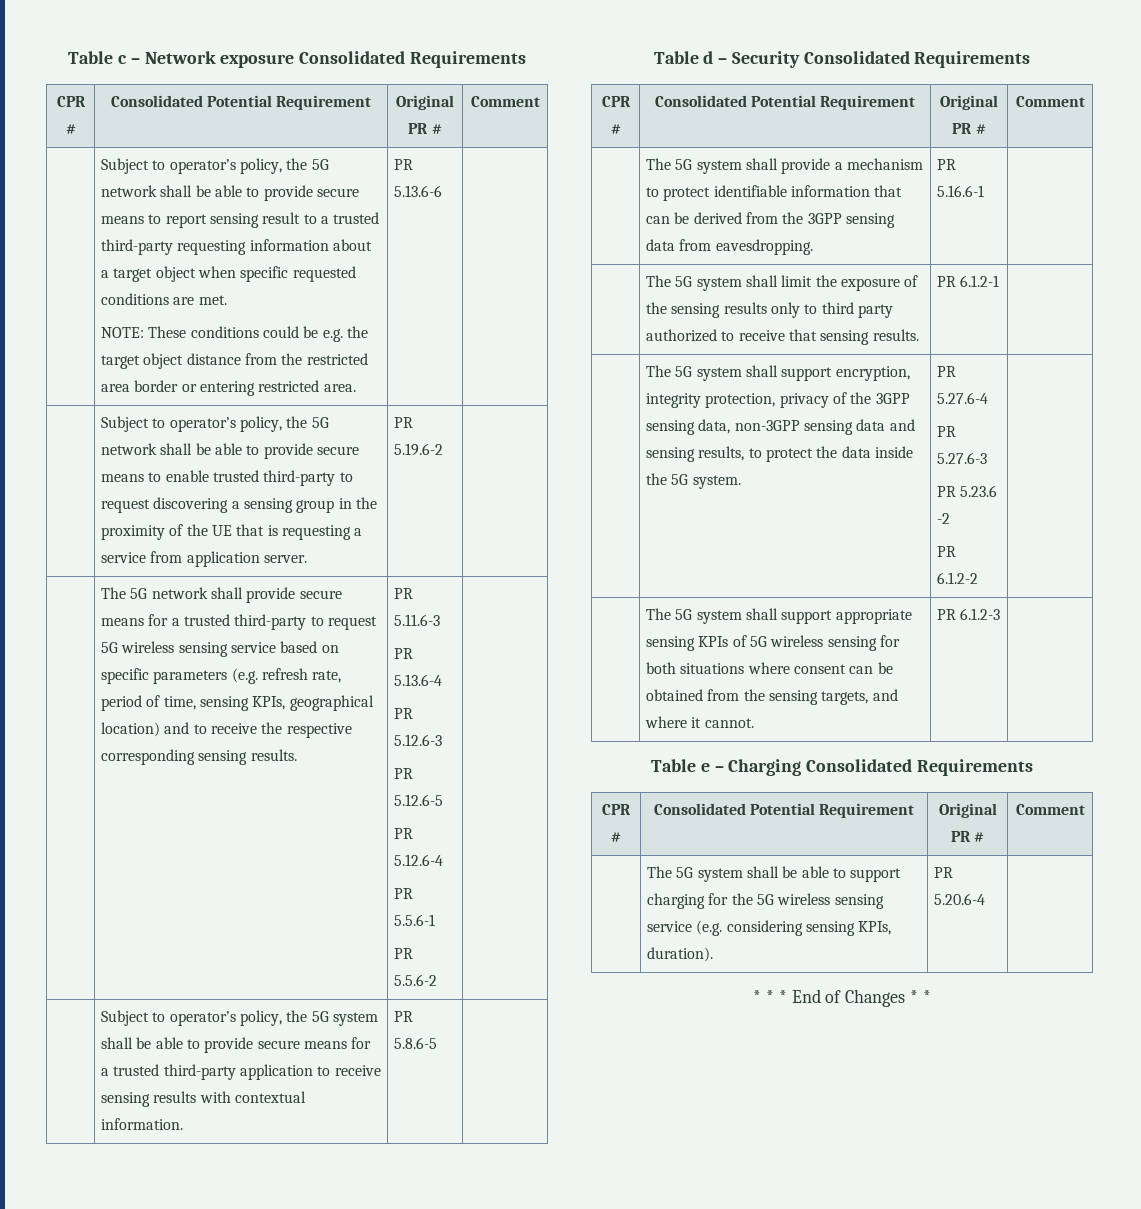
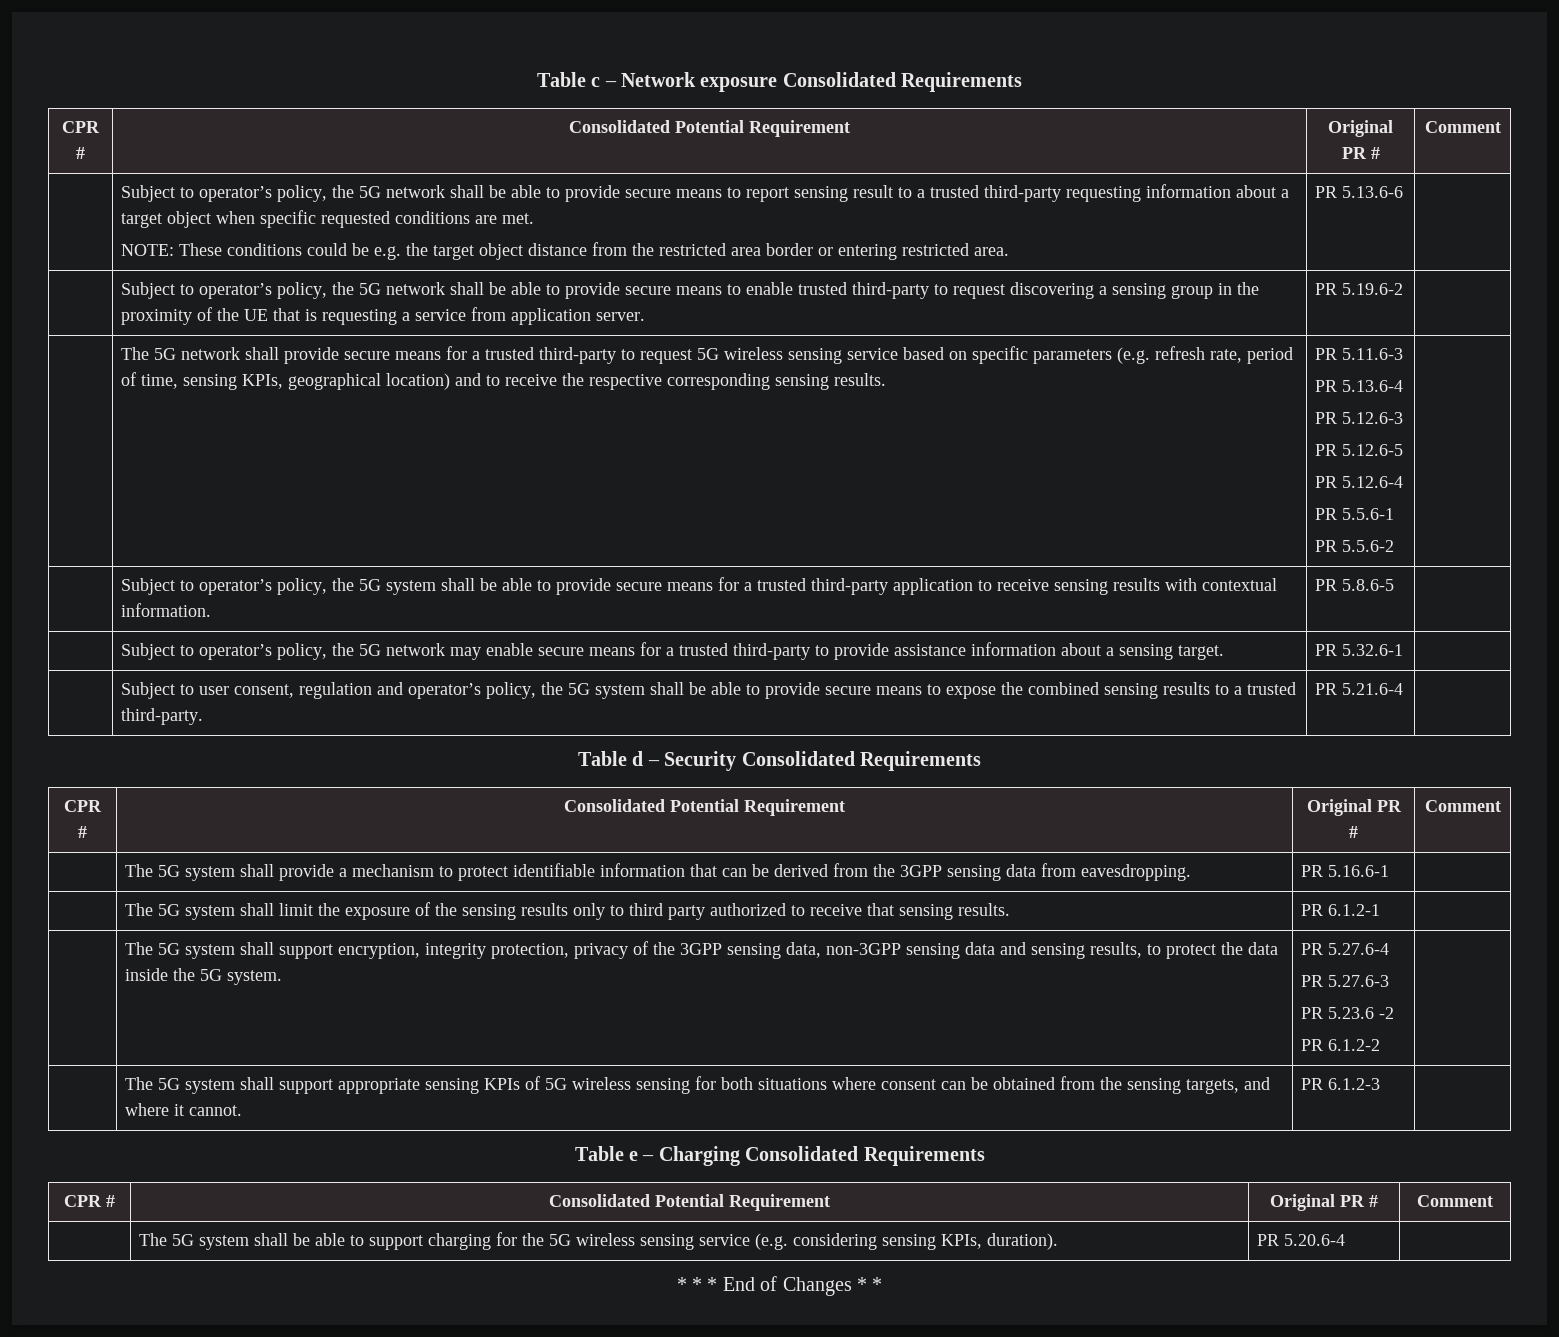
+ | Subject to operator’s policy, the 5G network may enable secure means for a trusted third-party to provide assistance information about a sensing target. | PR 5.32.6-1 |
+ | Subject to user consent, regulation and operator’s policy, the 5G system shall be able to provide secure means to expose the combined sensing results to a trusted third-party. | PR 5.21.6-4 |

